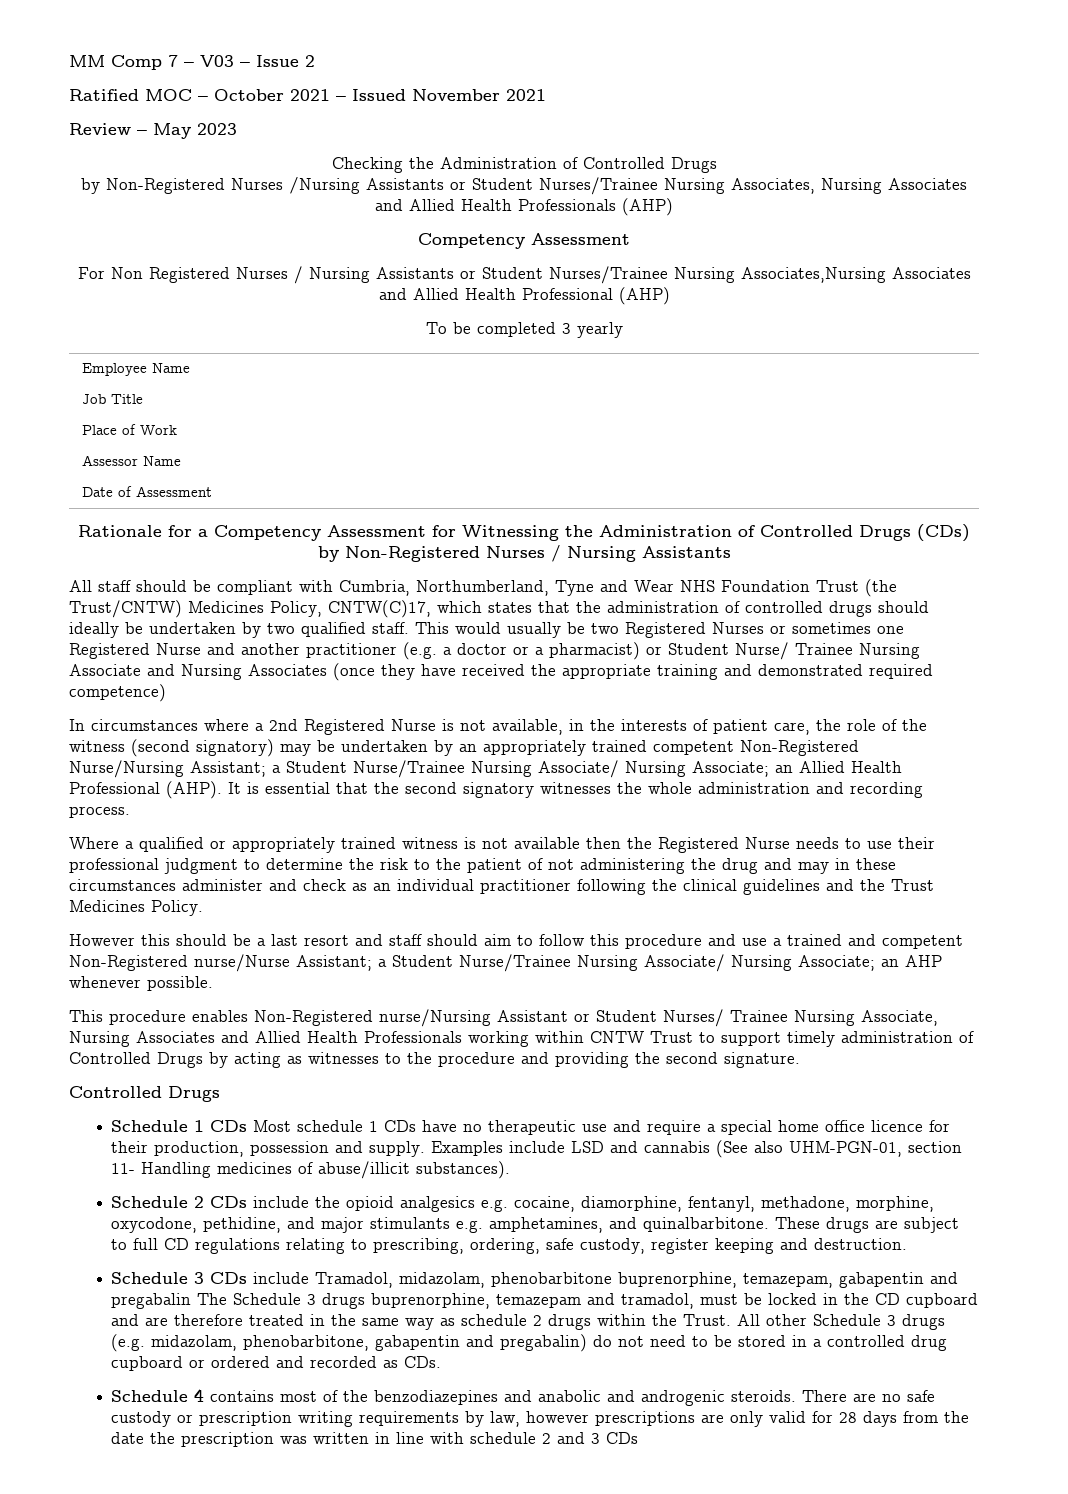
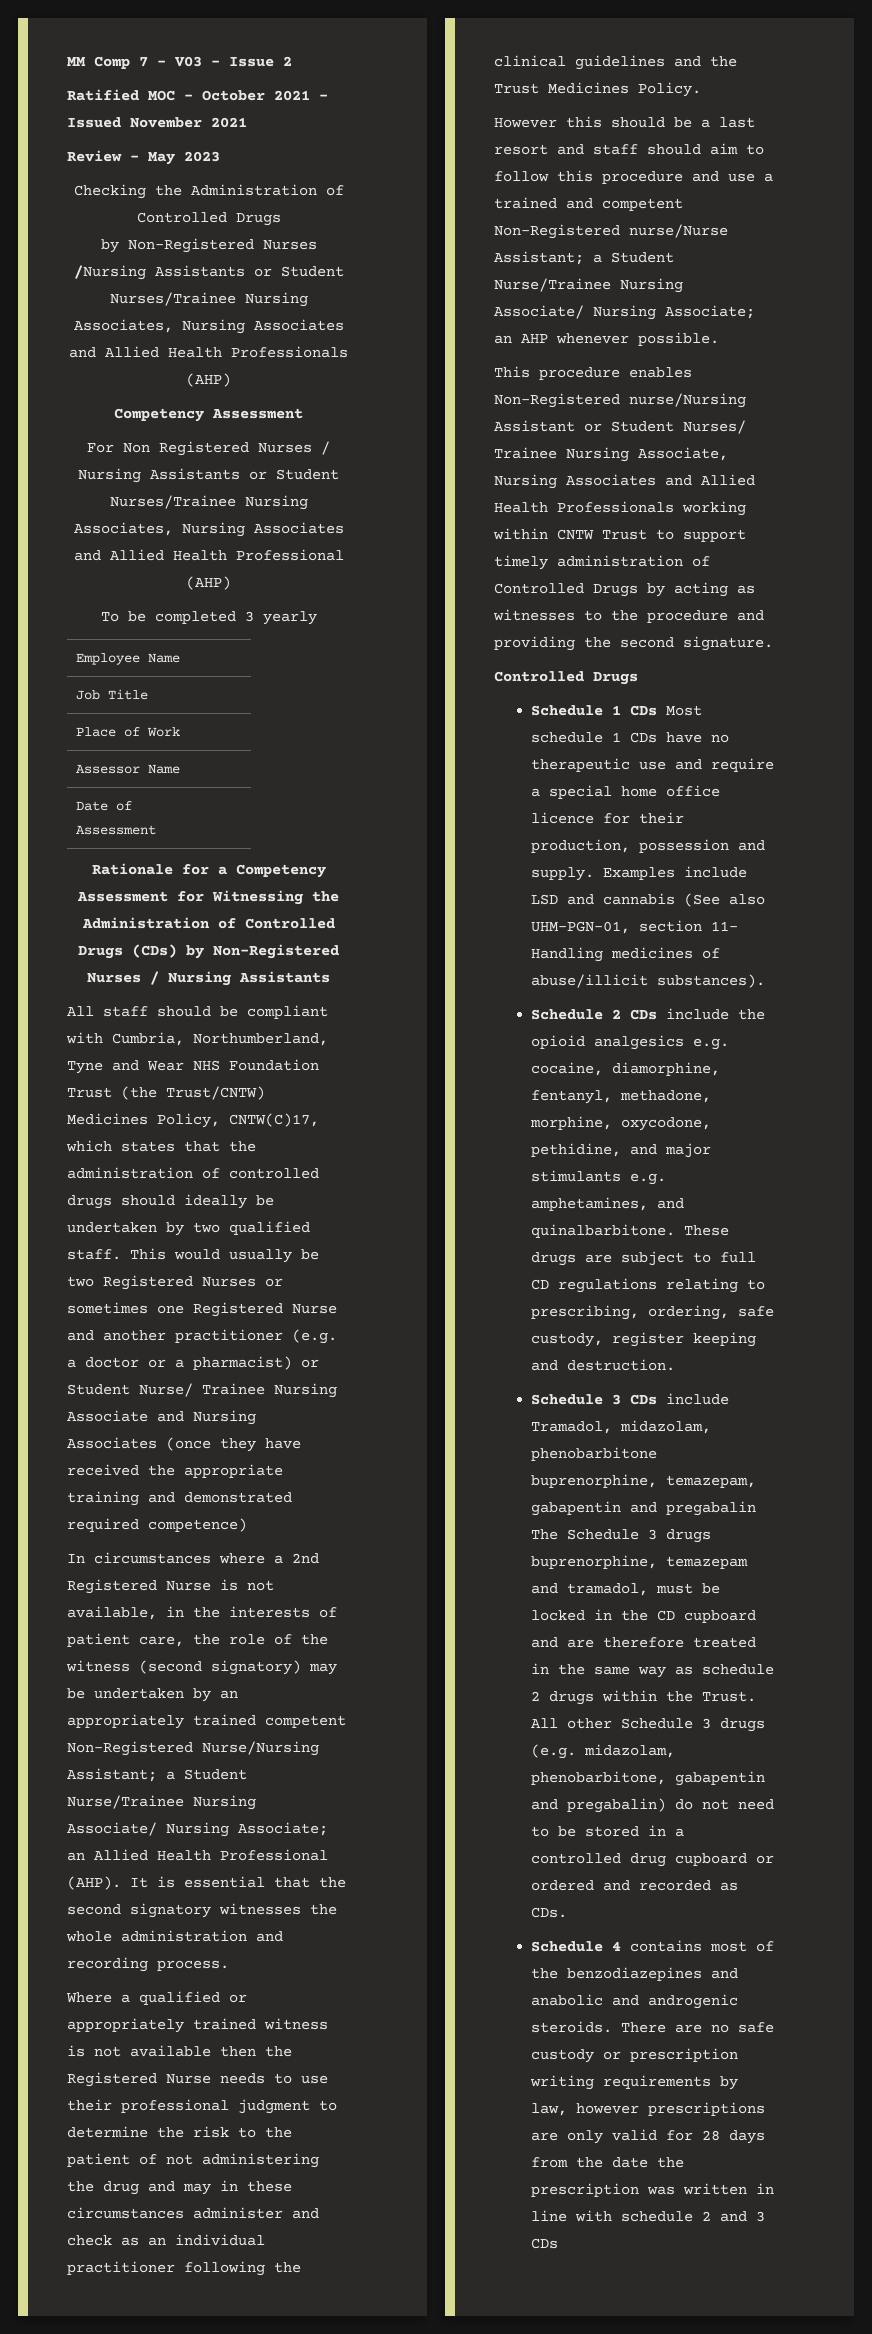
- For Non Registered Nurses / Nursing Assistants or Student Nurses/Trainee Nursing Associates,Nursing Associates and Allied Health Professional (AHP)
+ For Non Registered Nurses / Nursing Assistants or Student Nurses/Trainee Nursing Associates, Nursing Associates and Allied Health Professional (AHP)

